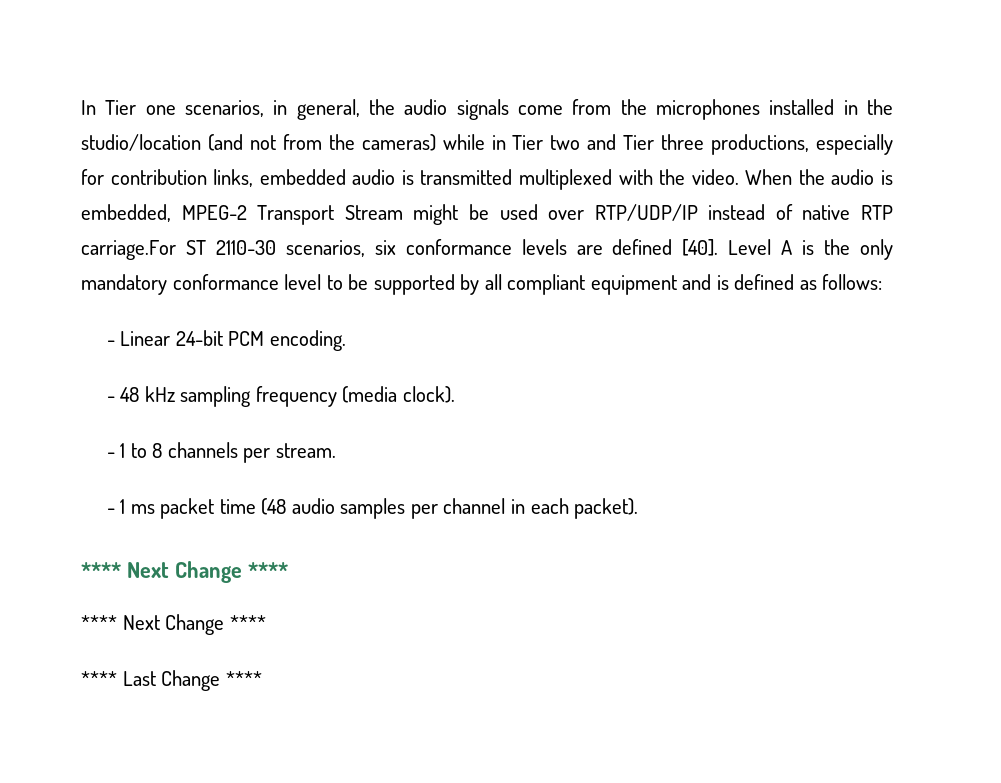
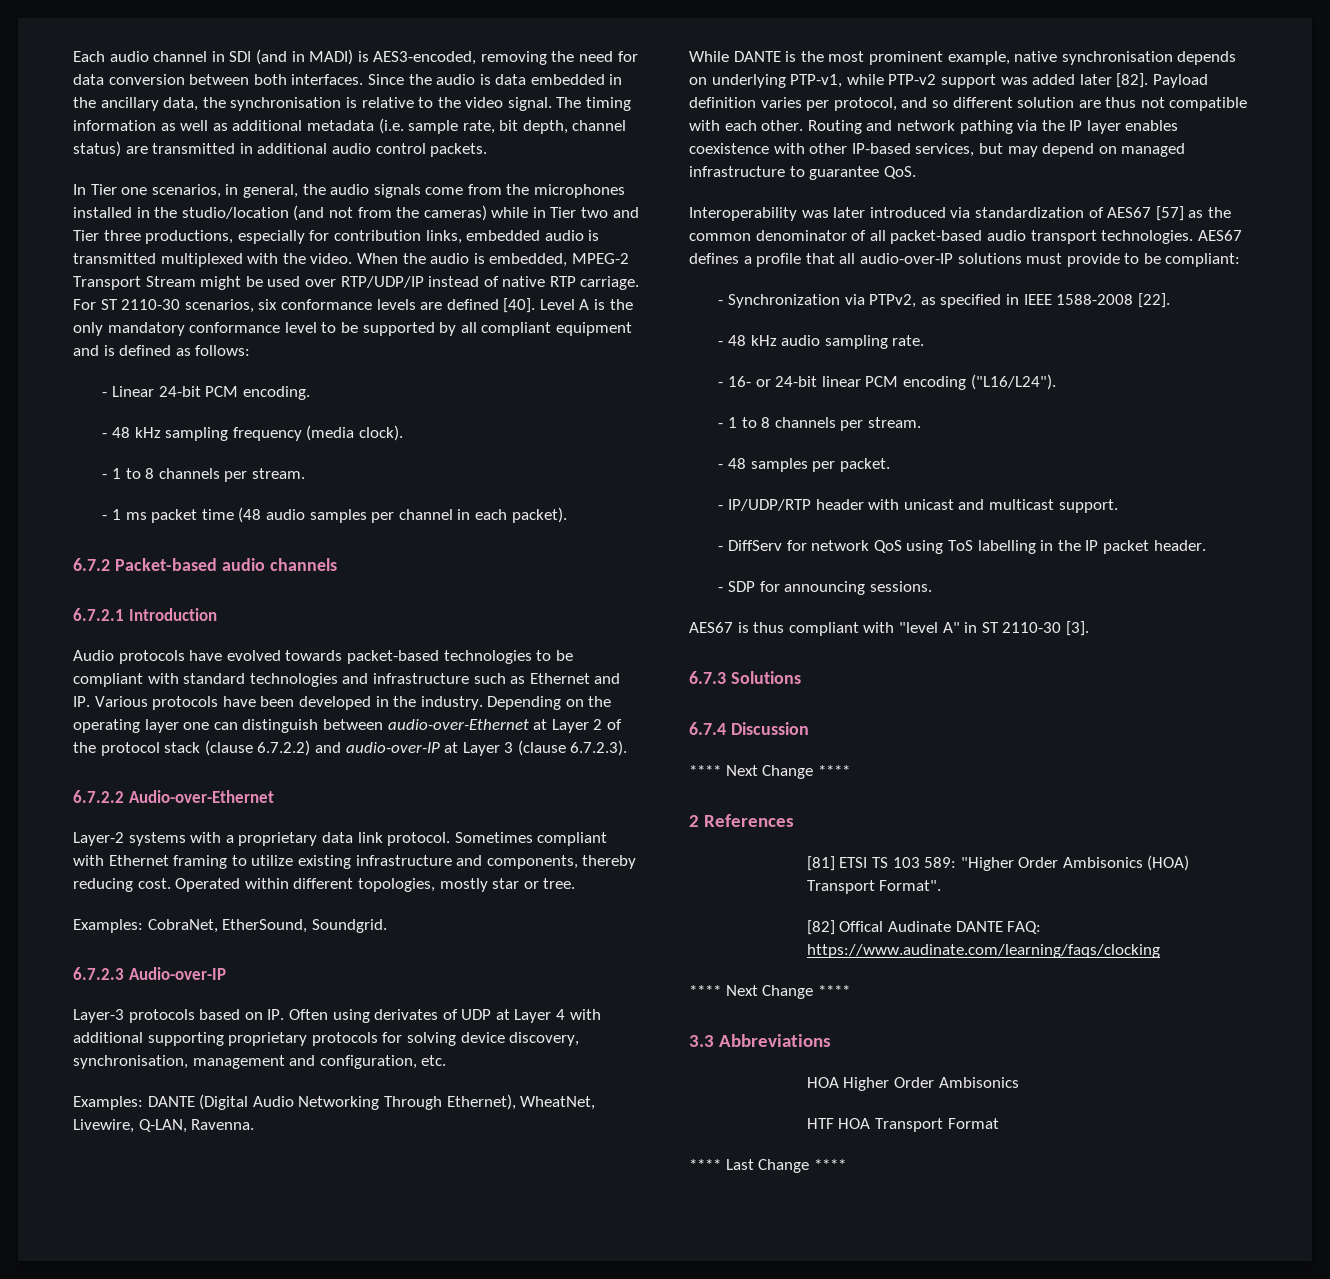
+ Each audio channel in SDI (and in MADI) is AES3-encoded, removing the need for data conversion between both interfaces. Since the audio is data embedded in the ancillary data, the synchronisation is relative to the video signal. The timing information as well as additional metadata (i.e. sample rate, bit depth, channel status) are transmitted in additional audio control packets.
- When the audio is embedded, MPEG-2 Transport Stream might be used over RTP/UDP/IP instead of native RTP carriage.For ST 2110-30 scenarios, six conformance levels are defined [40].
+ When the audio is embedded, MPEG-2 Transport Stream might be used over RTP/UDP/IP instead of native RTP carriage. For ST 2110-30 scenarios, six conformance levels are defined [40].
  - 1 ms packet time (48 audio samples per channel in each packet).
+ 6.7.2 Packet-based audio channels
+ 6.7.2.1 Introduction
+ Audio protocols have evolved towards packet-based technologies to be compliant with standard technologies and infrastructure such as Ethernet and IP. Various protocols have been developed in the industry. Depending on the operating layer one can distinguish between audio-over-Ethernet at Layer 2 of the protocol stack (clause 6.7.2.2) and audio-over-IP at Layer 3 (clause 6.7.2.3).
+ 6.7.2.2 Audio-over-Ethernet
+ Layer-2 systems with a proprietary data link protocol. Sometimes compliant with Ethernet framing to utilize existing infrastructure and components, thereby reducing cost. Operated within different topologies, mostly star or tree.
+ Examples: CobraNet, EtherSound, Soundgrid.
+ 6.7.2.3 Audio-over-IP
+ Layer-3 protocols based on IP. Often using derivates of UDP at Layer 4 with additional supporting proprietary protocols for solving device discovery, synchronisation, management and configuration, etc.
+ Examples: DANTE (Digital Audio Networking Through Ethernet), WheatNet, Livewire, Q-LAN, Ravenna.
+ While DANTE is the most prominent example, native synchronisation depends on underlying PTP-v1, while PTP-v2 support was added later [82]. Payload definition varies per protocol, and so different solution are thus not compatible with each other. Routing and network pathing via the IP layer enables coexistence with other IP-based services, but may depend on managed infrastructure to guarantee QoS.
+ Interoperability was later introduced via standardization of AES67 [57] as the common denominator of all packet-based audio transport technologies. AES67 defines a profile that all audio-over-IP solutions must provide to be compliant:
+ - Synchronization via PTPv2, as specified in IEEE 1588-2008 [22].
+ - 48 kHz audio sampling rate.
+ - 16- or 24-bit linear PCM encoding ("L16/L24").
+ - 1 to 8 channels per stream.
+ - 48 samples per packet.
+ - IP/UDP/RTP header with unicast and multicast support.
+ - DiffServ for network QoS using ToS labelling in the IP packet header.
+ - SDP for announcing sessions.
+ AES67 is thus compliant with "level A" in ST 2110-30 [3].
+ 6.7.3 Solutions
+ 6.7.4 Discussion
  **** Next Change ****
+ 2 References
+ [81] ETSI TS 103 589: "Higher Order Ambisonics (HOA) Transport Format".
+ [82] Offical Audinate DANTE FAQ: https://www.audinate.com/learning/faqs/clocking
  **** Next Change ****
+ 3.3 Abbreviations
+ HOA Higher Order Ambisonics
+ HTF HOA Transport Format

